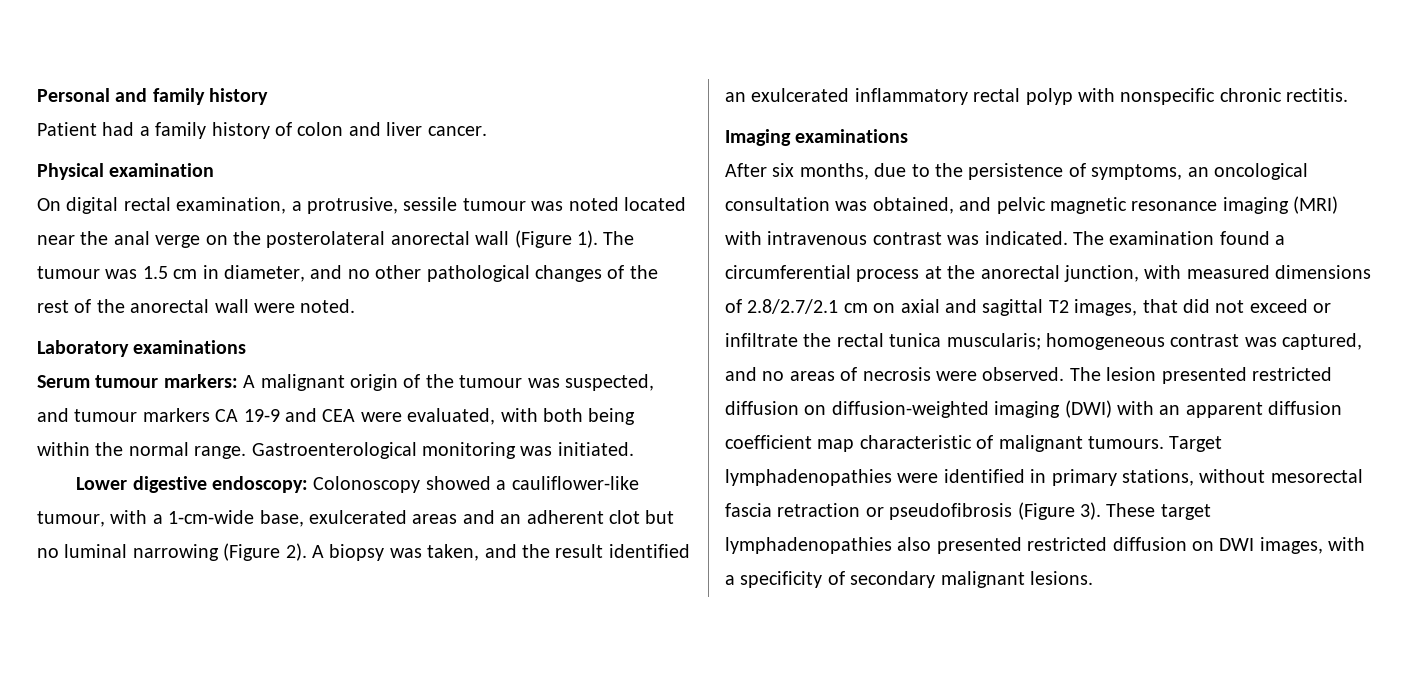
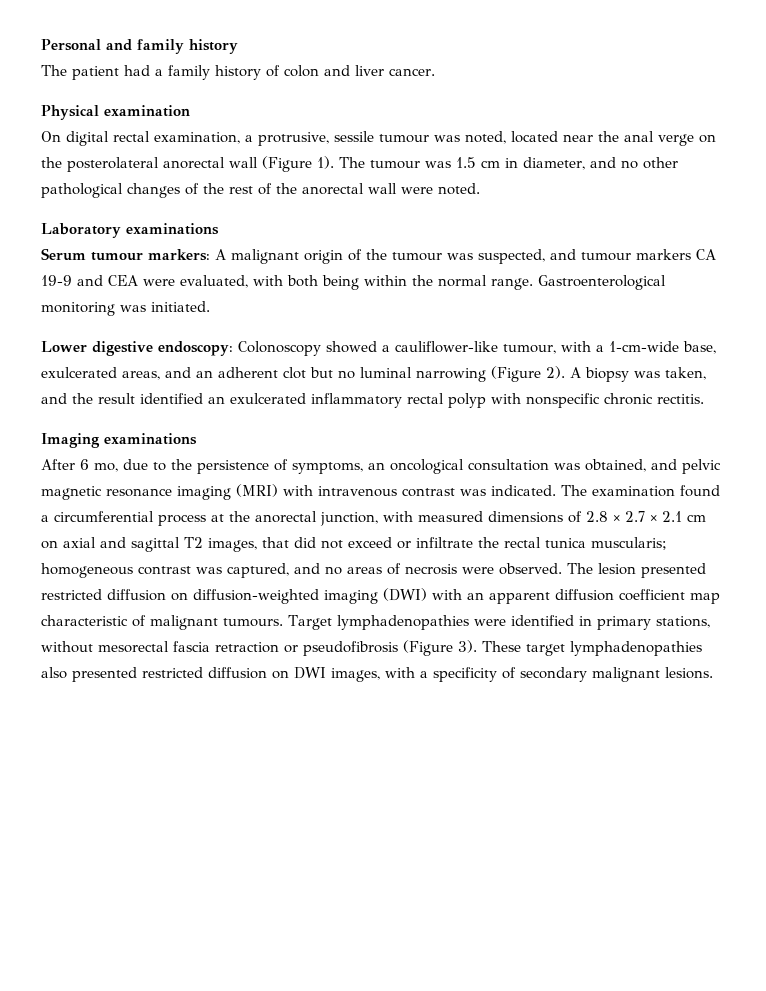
- Patient had a family history of colon and liver cancer.
+ The patient had a family history of colon and liver cancer.
- On digital rectal examination, a protrusive, sessile tumour was noted located near the anal verge on the posterolateral anorectal wall (Figure 1).
+ On digital rectal examination, a protrusive, sessile tumour was noted, located near the anal verge on the posterolateral anorectal wall (Figure 1).
- Lower digestive endoscopy: Colonoscopy showed a cauliflower-like tumour, with a 1-cm-wide base, exulcerated areas and an adherent clot but no luminal narrowing (Figure 2).
+ Lower digestive endoscopy: Colonoscopy showed a cauliflower-like tumour, with a 1-cm-wide base, exulcerated areas, and an adherent clot but no luminal narrowing (Figure 2).
- After six months, due to the persistence of symptoms, an oncological consultation was obtained, and pelvic magnetic resonance imaging (MRI) with intravenous contrast was indicated.
+ After 6 mo, due to the persistence of symptoms, an oncological consultation was obtained, and pelvic magnetic resonance imaging (MRI) with intravenous contrast was indicated.
- The examination found a circumferential process at the anorectal junction, with measured dimensions of 2.8/2.7/2.1 cm on axial and sagittal T2 images, that did not exceed or infiltrate the rectal tunica muscularis; homogeneous contrast was captured, and no areas of necrosis were observed.
+ The examination found a circumferential process at the anorectal junction, with measured dimensions of 2.8 × 2.7 × 2.1 cm on axial and sagittal T2 images, that did not exceed or infiltrate the rectal tunica muscularis; homogeneous contrast was captured, and no areas of necrosis were observed.

